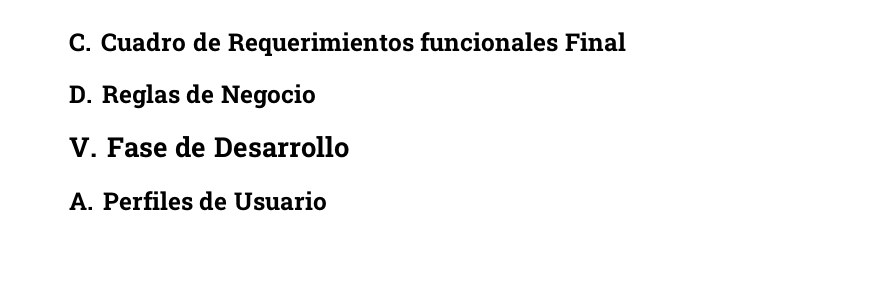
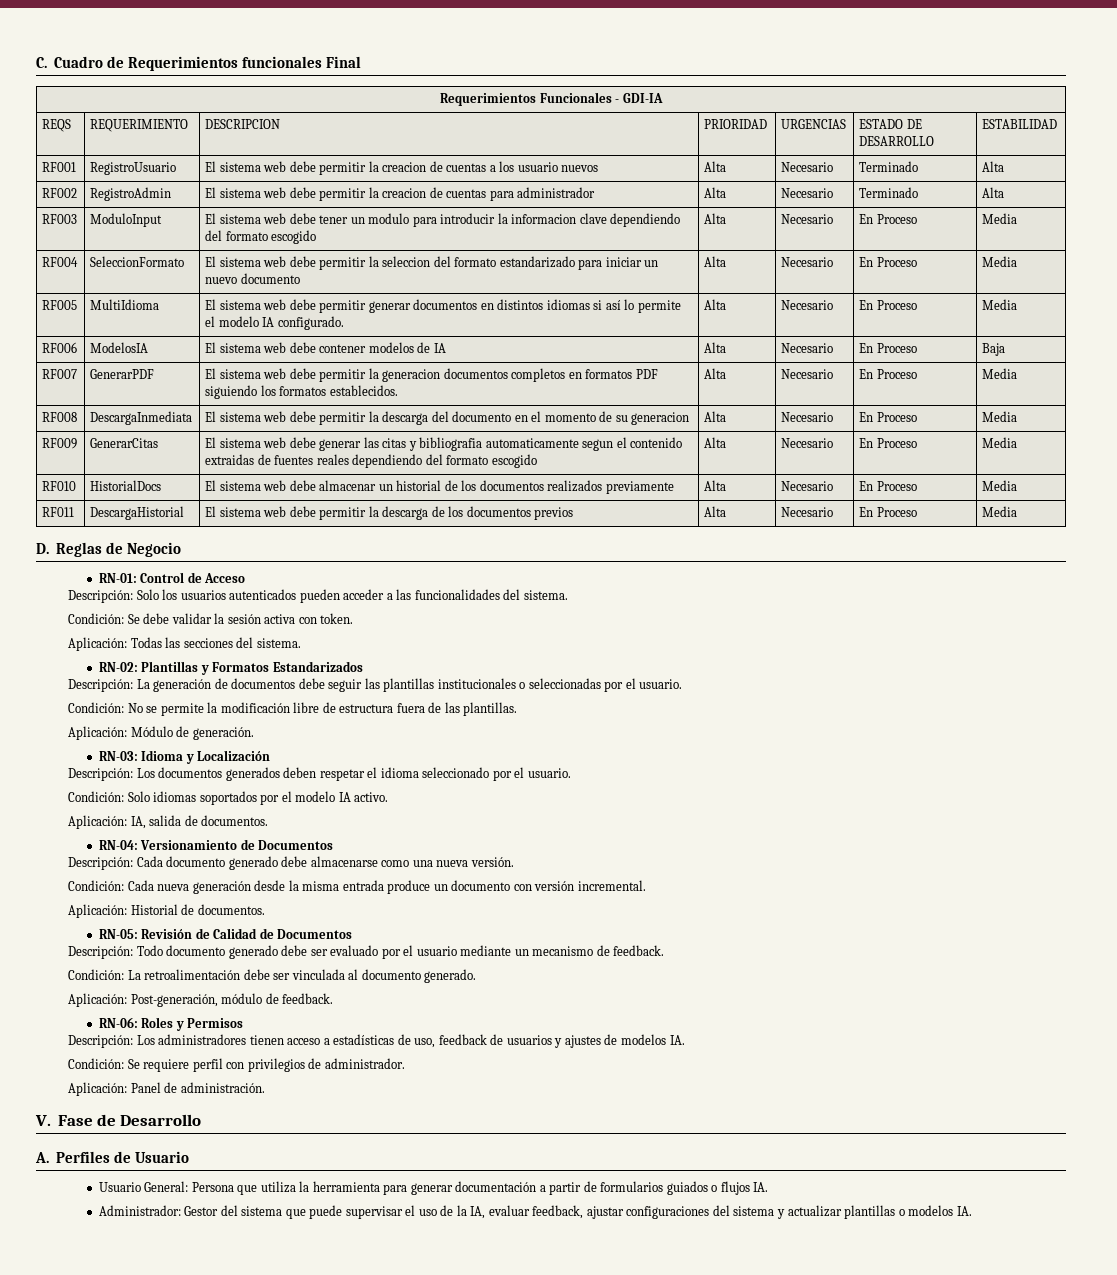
+ Requerimientos Funcionales - GDI-IA
+ REQS | REQUERIMIENTO | DESCRIPCION | PRIORIDAD | URGENCIAS | ESTADO DE DESARROLLO | ESTABILIDAD
+ RF001 | RegistroUsuario | El sistema web debe permitir la creacion de cuentas a los usuario nuevos | Alta | Necesario | Terminado | Alta
+ RF002 | RegistroAdmin | El sistema web debe permitir la creacion de cuentas para administrador | Alta | Necesario | Terminado | Alta
+ RF003 | ModuloInput | El sistema web debe tener un modulo para introducir la informacion clave dependiendo del formato escogido | Alta | Necesario | En Proceso | Media
+ RF004 | SeleccionFormato | El sistema web debe permitir la seleccion del formato estandarizado para iniciar un nuevo documento | Alta | Necesario | En Proceso | Media
+ RF005 | MultiIdioma | El sistema web debe permitir generar documentos en distintos idiomas si así lo permite el modelo IA configurado. | Alta | Necesario | En Proceso | Media
+ RF006 | ModelosIA | El sistema web debe contener modelos de IA | Alta | Necesario | En Proceso | Baja
+ RF007 | GenerarPDF | El sistema web debe permitir la generacion documentos completos en formatos PDF siguiendo los formatos establecidos. | Alta | Necesario | En Proceso | Media
+ RF008 | DescargaInmediata | El sistema web debe permitir la descarga del documento en el momento de su generacion | Alta | Necesario | En Proceso | Media
+ RF009 | GenerarCitas | El sistema web debe generar las citas y bibliografia automaticamente segun el contenido extraidas de fuentes reales dependiendo del formato escogido | Alta | Necesario | En Proceso | Media
+ RF010 | HistorialDocs | El sistema web debe almacenar un historial de los documentos realizados previamente | Alta | Necesario | En Proceso | Media
+ RF011 | DescargaHistorial | El sistema web debe permitir la descarga de los documentos previos | Alta | Necesario | En Proceso | Media
  D. Reglas de Negocio
+ RN-01: Control de Acceso
+ Descripción: Solo los usuarios autenticados pueden acceder a las funcionalidades del sistema.
+ Condición: Se debe validar la sesión activa con token.
+ Aplicación: Todas las secciones del sistema.
+ RN-02: Plantillas y Formatos Estandarizados
+ Descripción: La generación de documentos debe seguir las plantillas institucionales o seleccionadas por el usuario.
+ Condición: No se permite la modificación libre de estructura fuera de las plantillas.
+ Aplicación: Módulo de generación.
+ RN-03: Idioma y Localización
+ Descripción: Los documentos generados deben respetar el idioma seleccionado por el usuario.
+ Condición: Solo idiomas soportados por el modelo IA activo.
+ Aplicación: IA, salida de documentos.
+ RN-04: Versionamiento de Documentos
+ Descripción: Cada documento generado debe almacenarse como una nueva versión.
+ Condición: Cada nueva generación desde la misma entrada produce un documento con versión incremental.
+ Aplicación: Historial de documentos.
+ RN-05: Revisión de Calidad de Documentos
+ Descripción: Todo documento generado debe ser evaluado por el usuario mediante un mecanismo de feedback.
+ Condición: La retroalimentación debe ser vinculada al documento generado.
+ Aplicación: Post-generación, módulo de feedback.
+ RN-06: Roles y Permisos
+ Descripción: Los administradores tienen acceso a estadísticas de uso, feedback de usuarios y ajustes de modelos IA.
+ Condición: Se requiere perfil con privilegios de administrador.
+ Aplicación: Panel de administración.
+ Usuario General: Persona que utiliza la herramienta para generar documentación a partir de formularios guiados o flujos IA.
+ Administrador: Gestor del sistema que puede supervisar el uso de la IA, evaluar feedback, ajustar configuraciones del sistema y actualizar plantillas o modelos IA.

